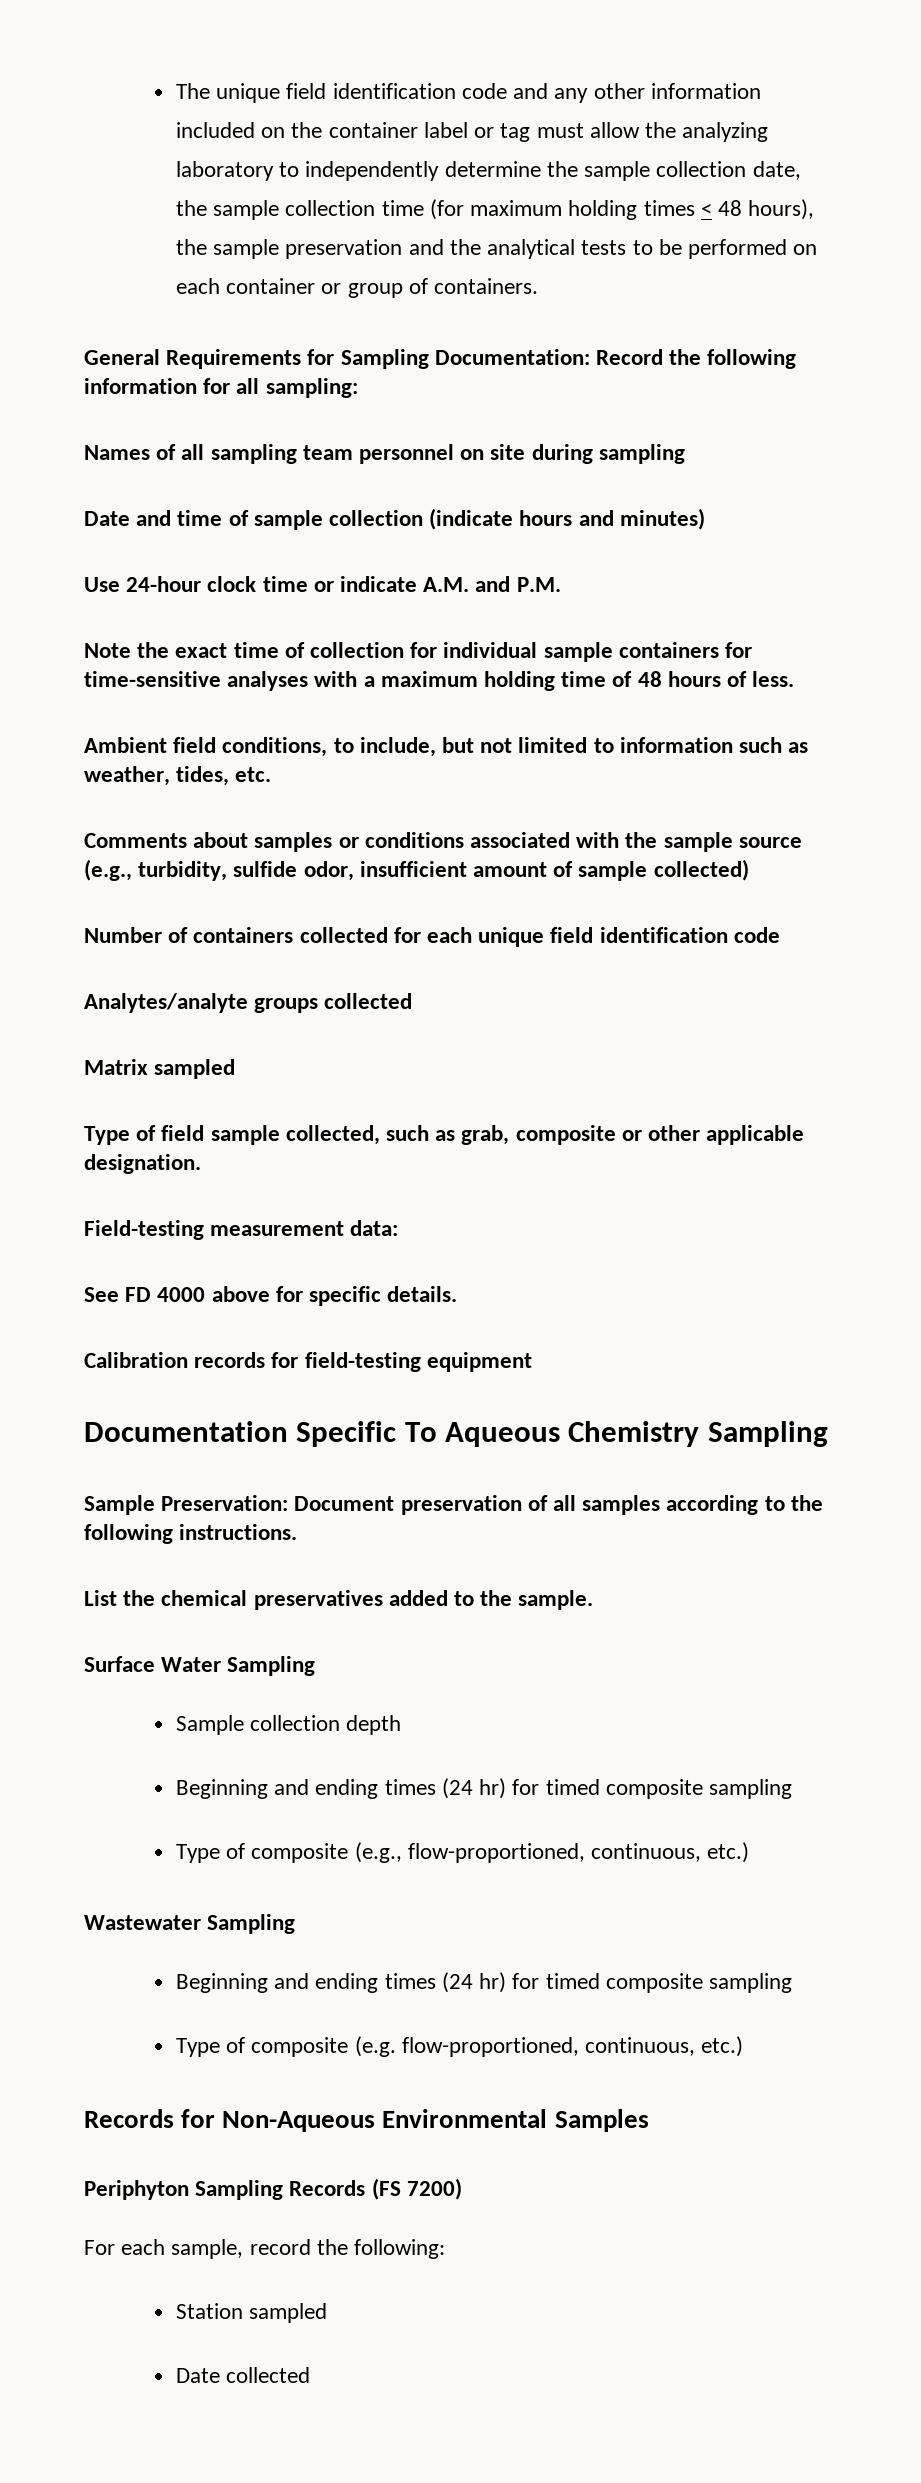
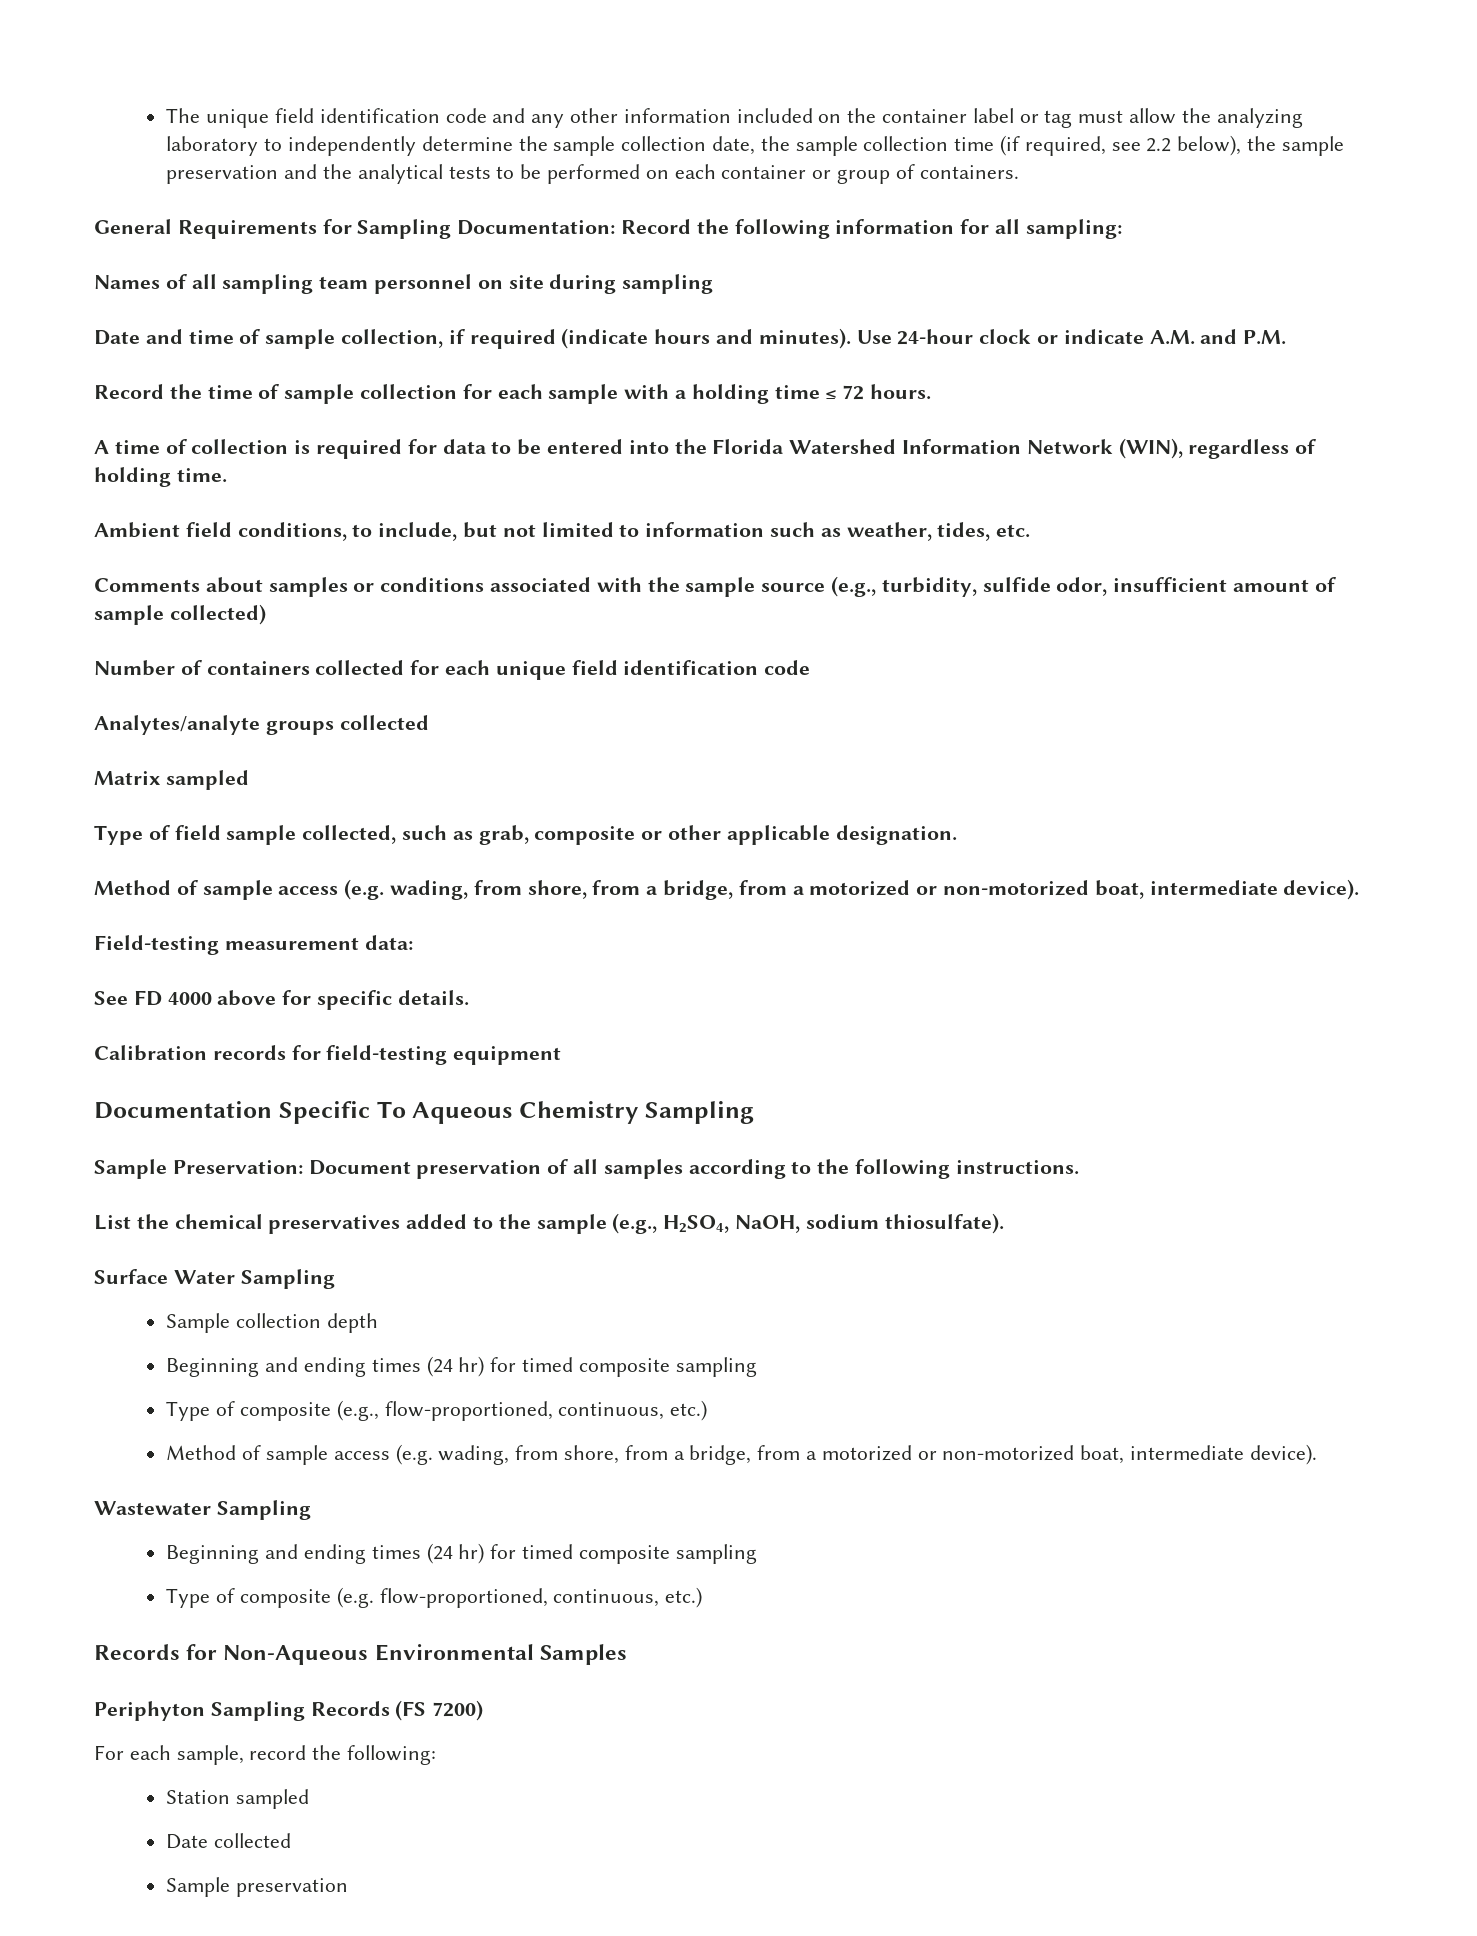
- The unique field identification code and any other information included on the container label or tag must allow the analyzing laboratory to independently determine the sample collection date, the sample collection time (for maximum holding times < 48 hours), the sample preservation and the analytical tests to be performed on each container or group of containers.
+ The unique field identification code and any other information included on the container label or tag must allow the analyzing laboratory to independently determine the sample collection date, the sample collection time (if required, see 2.2 below), the sample preservation and the analytical tests to be performed on each container or group of containers.
- Date and time of sample collection (indicate hours and minutes)
- Use 24-hour clock time or indicate A.M. and P.M.
+ Date and time of sample collection, if required (indicate hours and minutes). Use 24-hour clock or indicate A.M. and P.M.
- Note the exact time of collection for individual sample containers for time-sensitive analyses with a maximum holding time of 48 hours of less.
+ Record the time of sample collection for each sample with a holding time ≤ 72 hours.
+ A time of collection is required for data to be entered into the Florida Watershed Information Network (WIN), regardless of holding time.
  Type of field sample collected, such as grab, composite or other applicable designation.
+ Method of sample access (e.g. wading, from shore, from a bridge, from a motorized or non-motorized boat, intermediate device).
- List the chemical preservatives added to the sample.
+ List the chemical preservatives added to the sample (e.g., H2SO4, NaOH, sodium thiosulfate).
  Type of composite (e.g., flow-proportioned, continuous, etc.)
+ Method of sample access (e.g. wading, from shore, from a bridge, from a motorized or non-motorized boat, intermediate device).
+ Sample preservation

